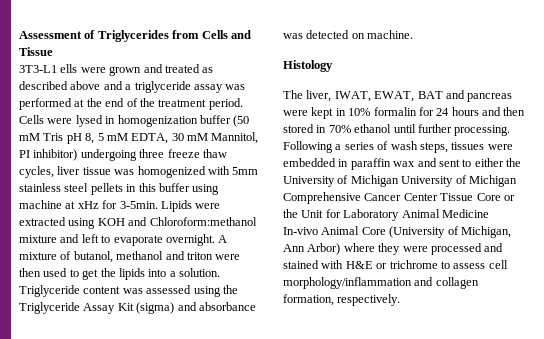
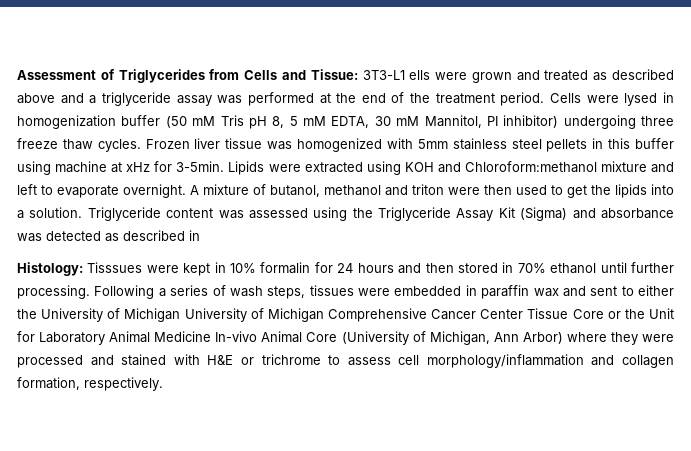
- Assessment of Triglycerides from Cells and Tissue
- 3T3-L1 ells were grown and treated as described above and a triglyceride assay was performed at the end of the treatment period.
+ Assessment of Triglycerides from Cells and Tissue: 3T3-L1 ells were grown and treated as described above and a triglyceride assay was performed at the end of the treatment period.
- Cells were lysed in homogenization buffer (50 mM Tris pH 8, 5 mM EDTA, 30 mM Mannitol, PI inhibitor) undergoing three freeze thaw cycles, liver tissue was homogenized with 5mm stainless steel pellets in this buffer using machine at xHz for 3-5min.
+ Cells were lysed in homogenization buffer (50 mM Tris pH 8, 5 mM EDTA, 30 mM Mannitol, PI inhibitor) undergoing three freeze thaw cycles. Frozen liver tissue was homogenized with 5mm stainless steel pellets in this buffer using machine at xHz for 3-5min.
- Triglyceride content was assessed using the Triglyceride Assay Kit (sigma) and absorbance was detected on machine.
- Histology
- The liver, IWAT, EWAT, BAT and pancreas were kept in 10% formalin for 24 hours and then stored in 70% ethanol until further processing.
+ Triglyceride content was assessed using the Triglyceride Assay Kit (Sigma) and absorbance was detected as described in
+ Histology: Tisssues were kept in 10% formalin for 24 hours and then stored in 70% ethanol until further processing.

